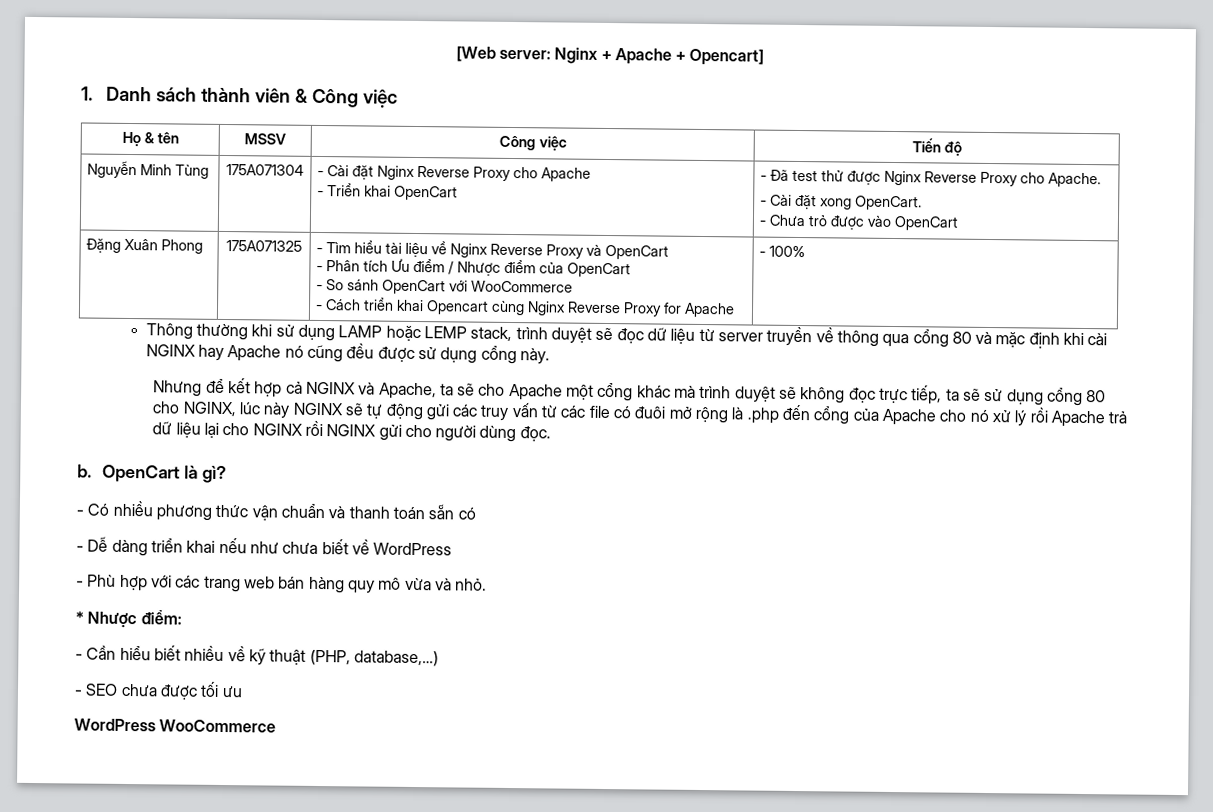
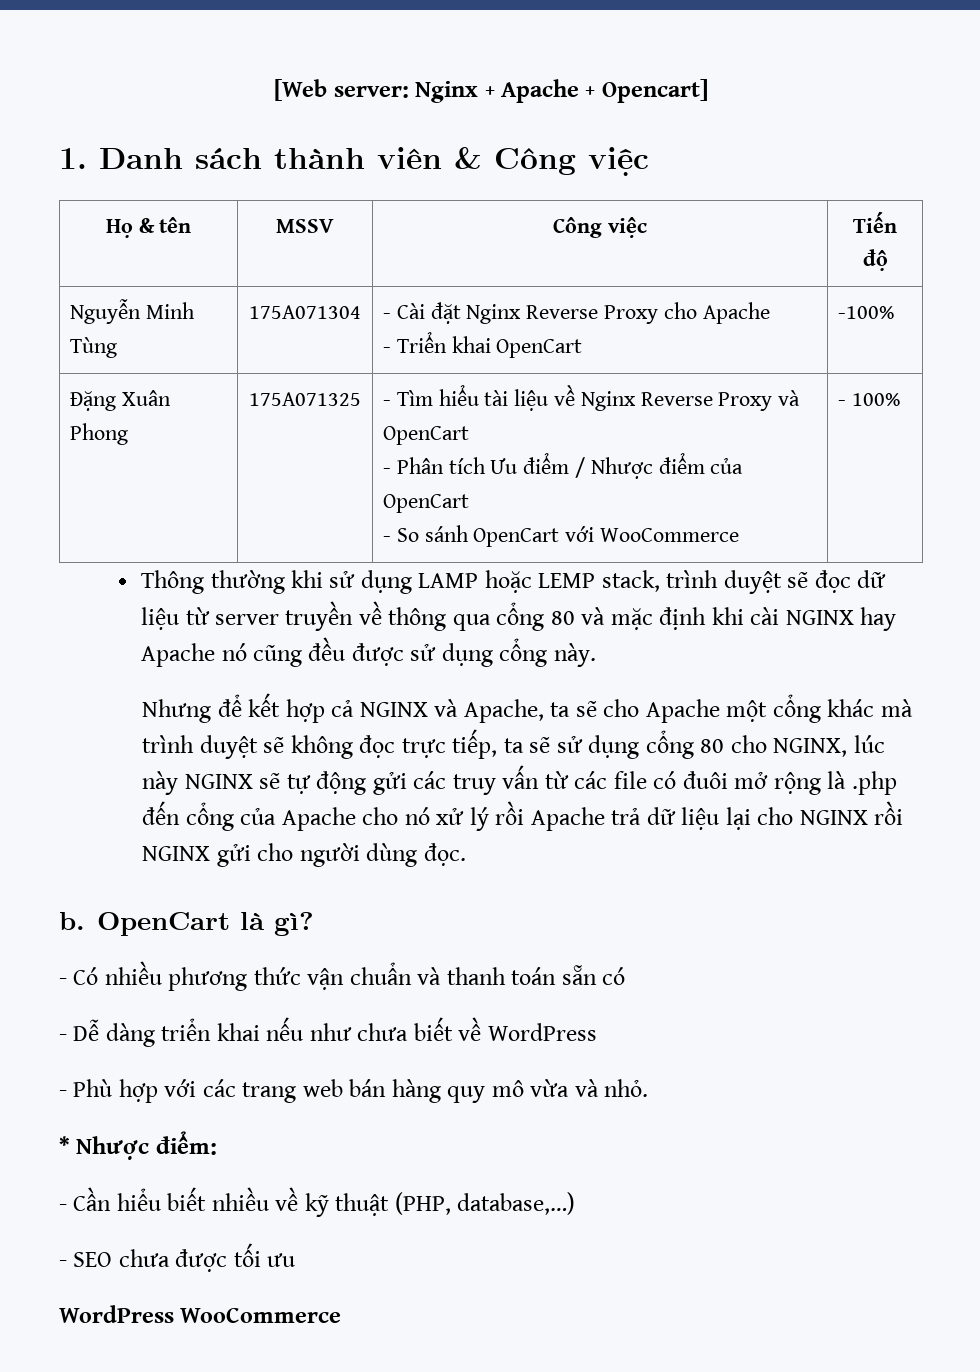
  Nguyễn Minh Tùng | 175A071304 | - Cài đặt Nginx Reverse Proxy cho Apache
- - Triển khai OpenCart | - Đã test thử được Nginx Reverse Proxy cho Apache.
- - Cài đặt xong OpenCart.
- - Chưa trỏ được vào OpenCart
+ - Triển khai OpenCart | -100%
- - Cách triển khai Opencart cùng Nginx Reverse Proxy for Apache

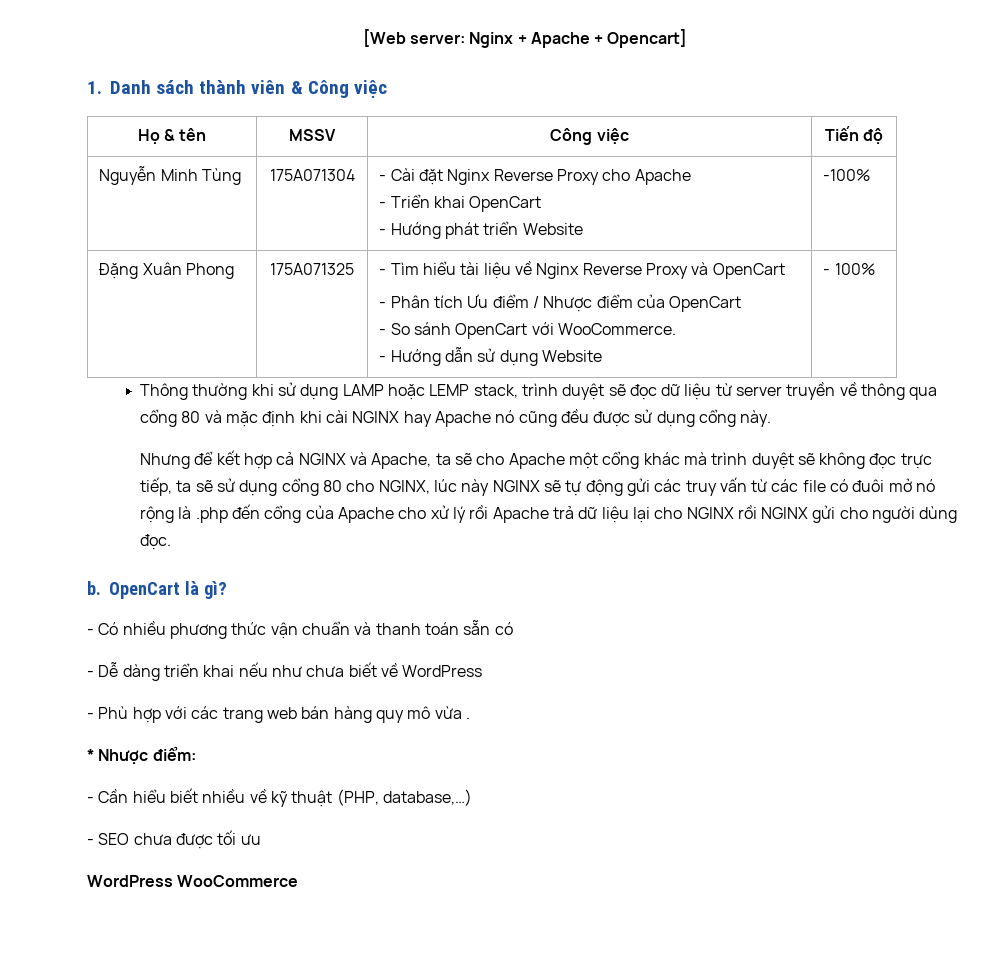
  Nguyễn Minh Tùng | 175A071304 | - Cài đặt Nginx Reverse Proxy cho Apache
- - Triển khai OpenCart | -100%
+ - Triển khai OpenCart
+ - Hướng phát triển Website | -100%
  Đặng Xuân Phong | 175A071325 | - Tìm hiểu tài liệu về Nginx Reverse Proxy và OpenCart
  - Phân tích Ưu điểm / Nhược điểm của OpenCart
- - So sánh OpenCart với WooCommerce | - 100%
+ - So sánh OpenCart với WooCommerce.
+ - Hướng dẫn sử dụng Website | - 100%
- Nhưng để kết hợp cả NGINX và Apache, ta sẽ cho Apache một cổng khác mà trình duyệt sẽ không đọc trực tiếp, ta sẽ sử dụng cổng 80 cho NGINX, lúc này NGINX sẽ tự động gửi các truy vấn từ các file có đuôi mở rộng là .php đến cổng của Apache cho nó xử lý rồi Apache trả dữ liệu lại cho NGINX rồi NGINX gửi cho người dùng đọc.
+ Nhưng để kết hợp cả NGINX và Apache, ta sẽ cho Apache một cổng khác mà trình duyệt sẽ không đọc trực tiếp, ta sẽ sử dụng cổng 80 cho NGINX, lúc này NGINX sẽ tự động gửi các truy vấn từ các file có đuôi mở nó rộng là .php đến cổng của Apache cho xử lý rồi Apache trả dữ liệu lại cho NGINX rồi NGINX gửi cho người dùng đọc.
- - Phù hợp với các trang web bán hàng quy mô vừa và nhỏ.
+ - Phù hợp với các trang web bán hàng quy mô vừa .

